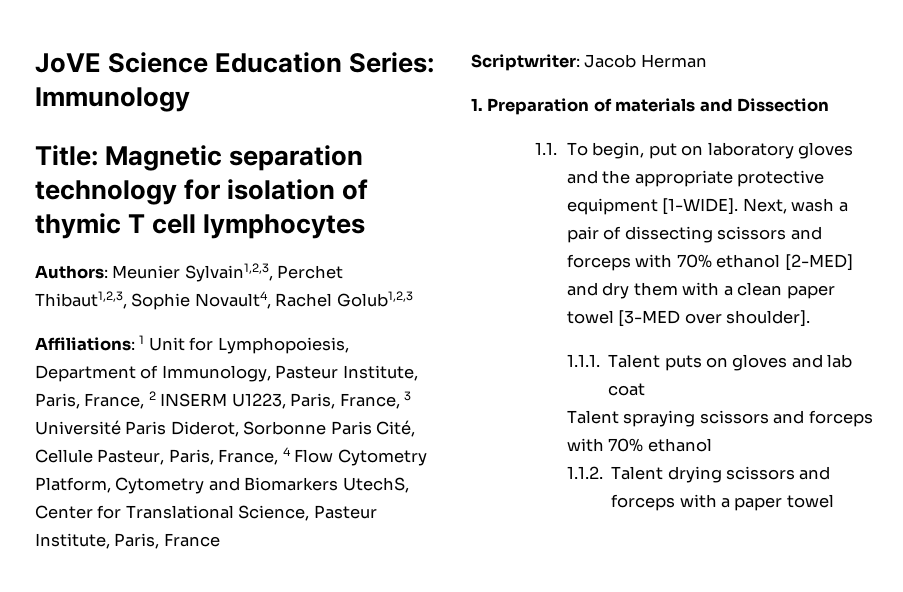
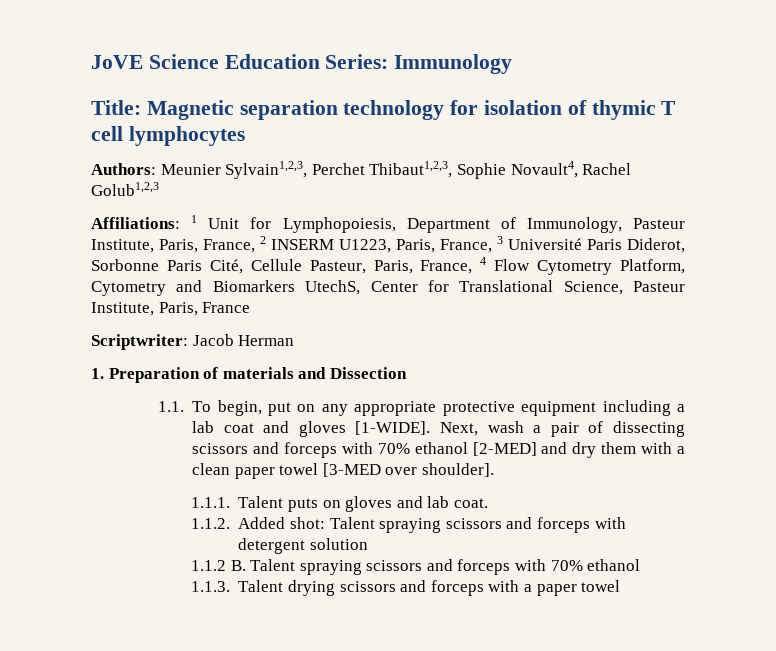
- 1.1. To begin, put on laboratory gloves and the appropriate protective equipment [1-WIDE].
+ 1.1. To begin, put on any appropriate protective equipment including a lab coat and gloves [1-WIDE].
- 1.1.1. Talent puts on gloves and lab coat
- Talent spraying scissors and forceps with 70% ethanol
+ 1.1.1. Talent puts on gloves and lab coat.
+ 1.1.2. Added shot: Talent spraying scissors and forceps with detergent solution
+ 1.1.2 B. Talent spraying scissors and forceps with 70% ethanol
- 1.1.2. Talent drying scissors and forceps with a paper towel
+ 1.1.3. Talent drying scissors and forceps with a paper towel

